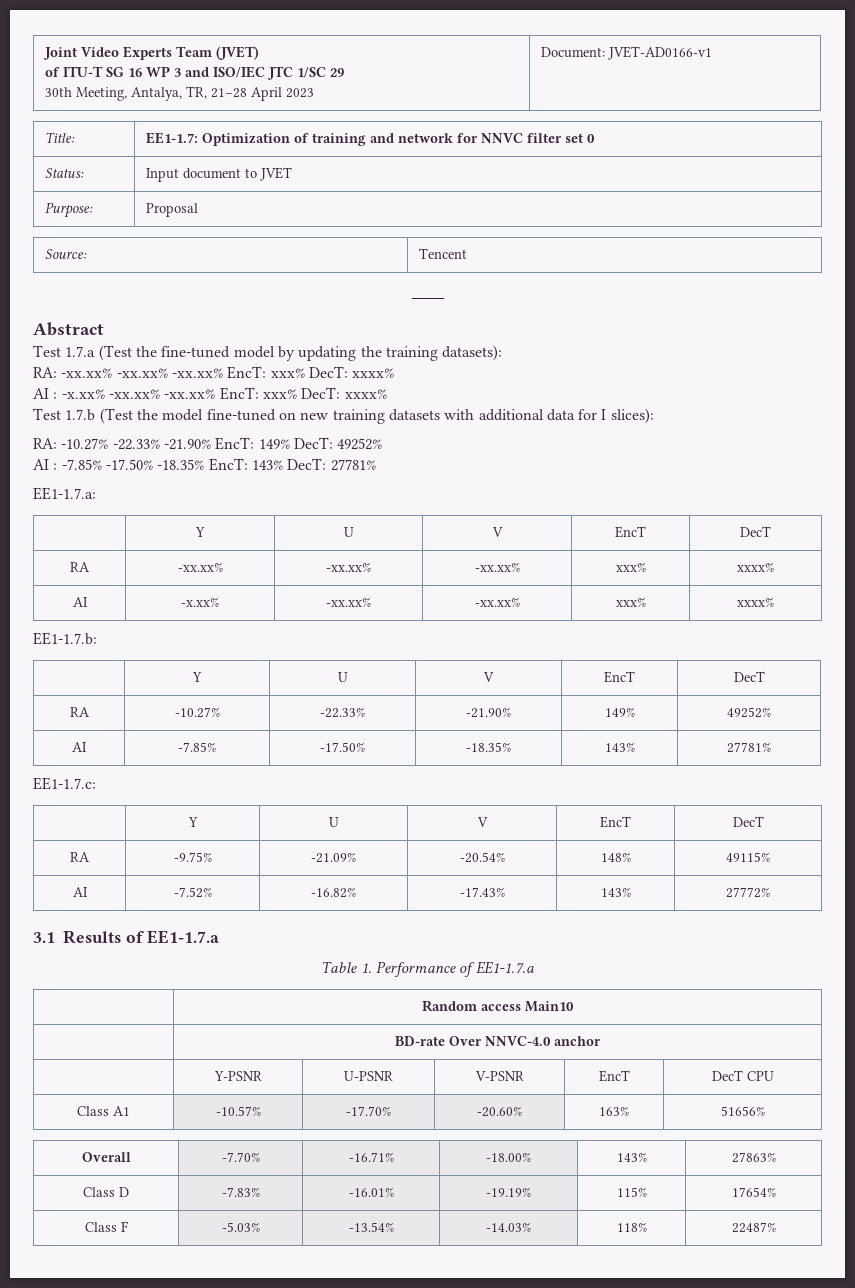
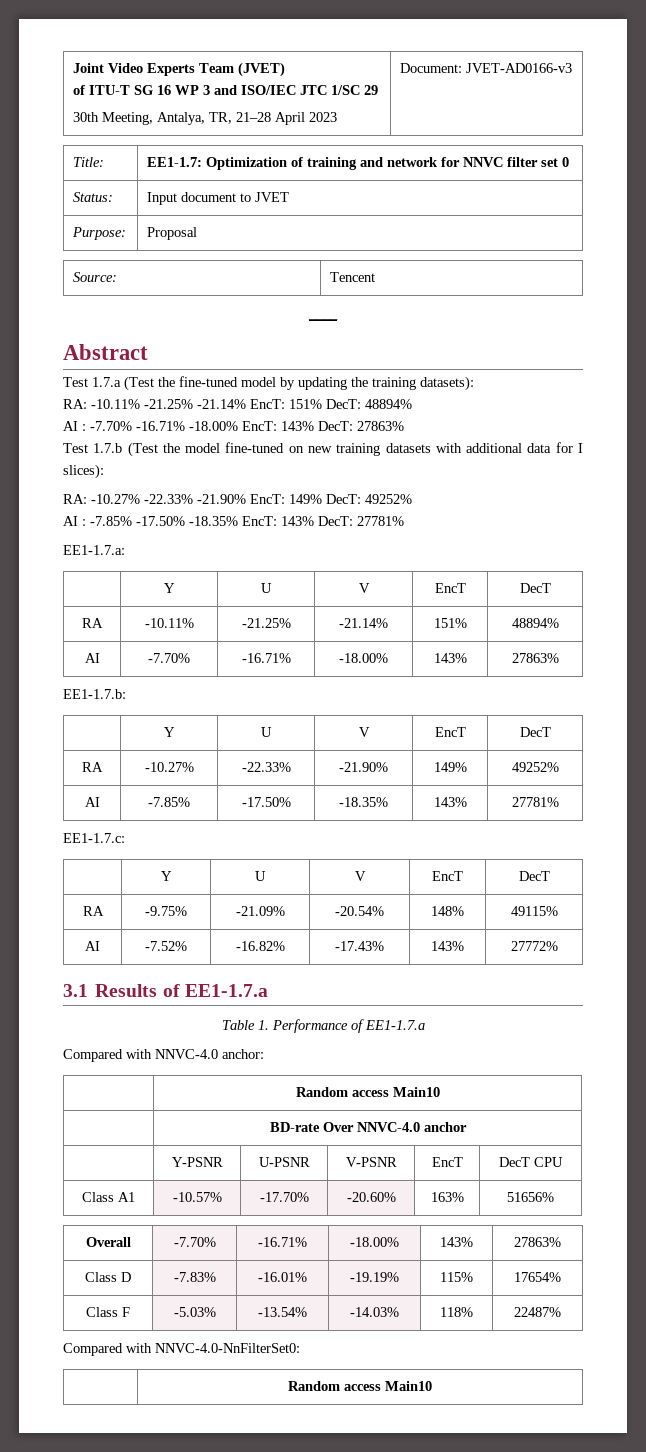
  Joint Video Experts Team (JVET)
  of ITU-T SG 16 WP 3 and ISO/IEC JTC 1/SC 29
- 30th Meeting, Antalya, TR, 21–28 April 2023 | Document: JVET-AD0166-v1
+ 30th Meeting, Antalya, TR, 21–28 April 2023 | Document: JVET-AD0166-v3
- RA: -xx.xx% -xx.xx% -xx.xx% EncT: xxx% DecT: xxxx%
- AI : -x.xx% -xx.xx% -xx.xx% EncT: xxx% DecT: xxxx%
+ RA: -10.11% -21.25% -21.14% EncT: 151% DecT: 48894%
+ AI : -7.70% -16.71% -18.00% EncT: 143% DecT: 27863%
- RA | -xx.xx% | -xx.xx% | -xx.xx% | xxx% | xxxx%
- AI | -x.xx% | -xx.xx% | -xx.xx% | xxx% | xxxx%
+ RA | -10.11% | -21.25% | -21.14% | 151% | 48894%
+ AI | -7.70% | -16.71% | -18.00% | 143% | 27863%
+ Compared with NNVC-4.0 anchor:
+ Compared with NNVC-4.0-NnFilterSet0:
+ | Random access Main10

